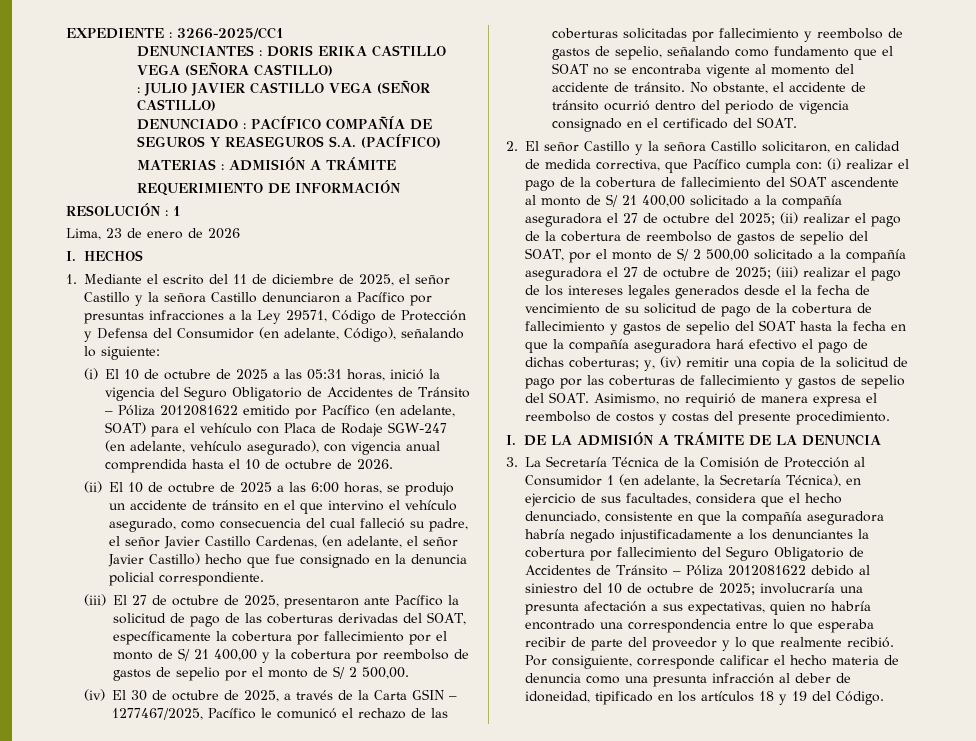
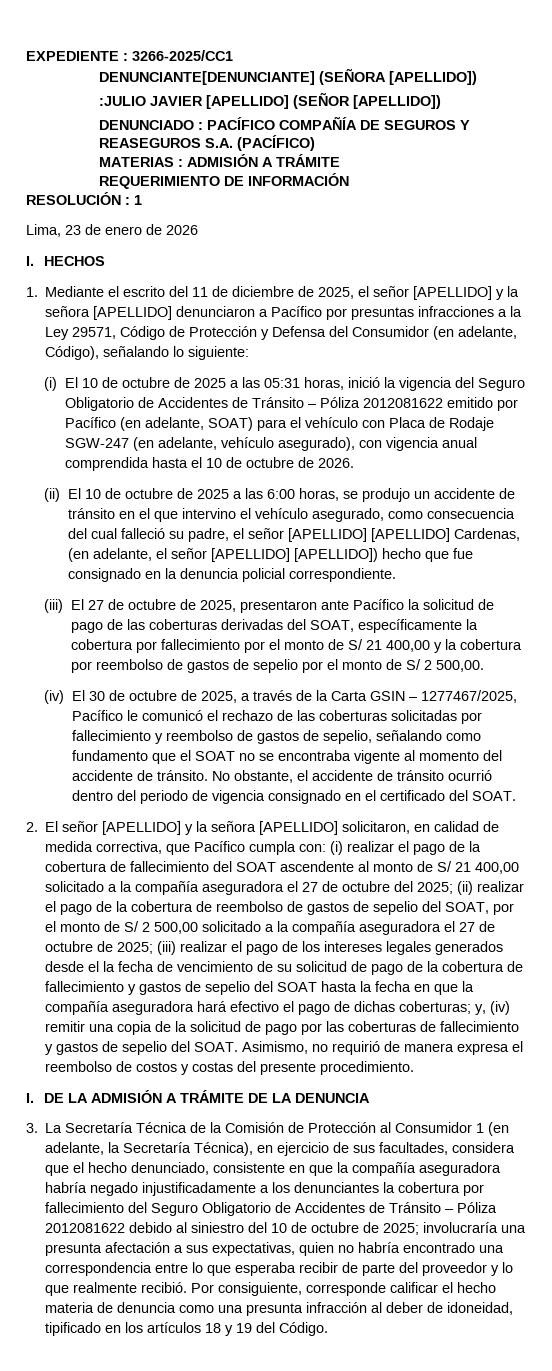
- DENUNCIANTES : DORIS ERIKA CASTILLO VEGA (SEÑORA CASTILLO)
- : JULIO JAVIER CASTILLO VEGA (SEÑOR CASTILLO)
+ DENUNCIANTE[DENUNCIANTE] (SEÑORA [APELLIDO])
+ :JULIO JAVIER [APELLIDO] (SEÑOR [APELLIDO])
- 1. Mediante el escrito del 11 de diciembre de 2025, el señor Castillo y la señora Castillo denunciaron a Pacífico por presuntas infracciones a la Ley 29571, Código de Protección y Defensa del Consumidor (en adelante, Código), señalando lo siguiente:
+ 1. Mediante el escrito del 11 de diciembre de 2025, el señor [APELLIDO] y la señora [APELLIDO] denunciaron a Pacífico por presuntas infracciones a la Ley 29571, Código de Protección y Defensa del Consumidor (en adelante, Código), señalando lo siguiente:
- (ii) El 10 de octubre de 2025 a las 6:00 horas, se produjo un accidente de tránsito en el que intervino el vehículo asegurado, como consecuencia del cual falleció su padre, el señor Javier Castillo Cardenas, (en adelante, el señor Javier Castillo) hecho que fue consignado en la denuncia policial correspondiente.
+ (ii) El 10 de octubre de 2025 a las 6:00 horas, se produjo un accidente de tránsito en el que intervino el vehículo asegurado, como consecuencia del cual falleció su padre, el señor [APELLIDO] [APELLIDO] Cardenas, (en adelante, el señor [APELLIDO] [APELLIDO]) hecho que fue consignado en la denuncia policial correspondiente.
- 2. El señor Castillo y la señora Castillo solicitaron, en calidad de medida correctiva, que Pacífico cumpla con:
+ 2. El señor [APELLIDO] y la señora [APELLIDO] solicitaron, en calidad de medida correctiva, que Pacífico cumpla con:

